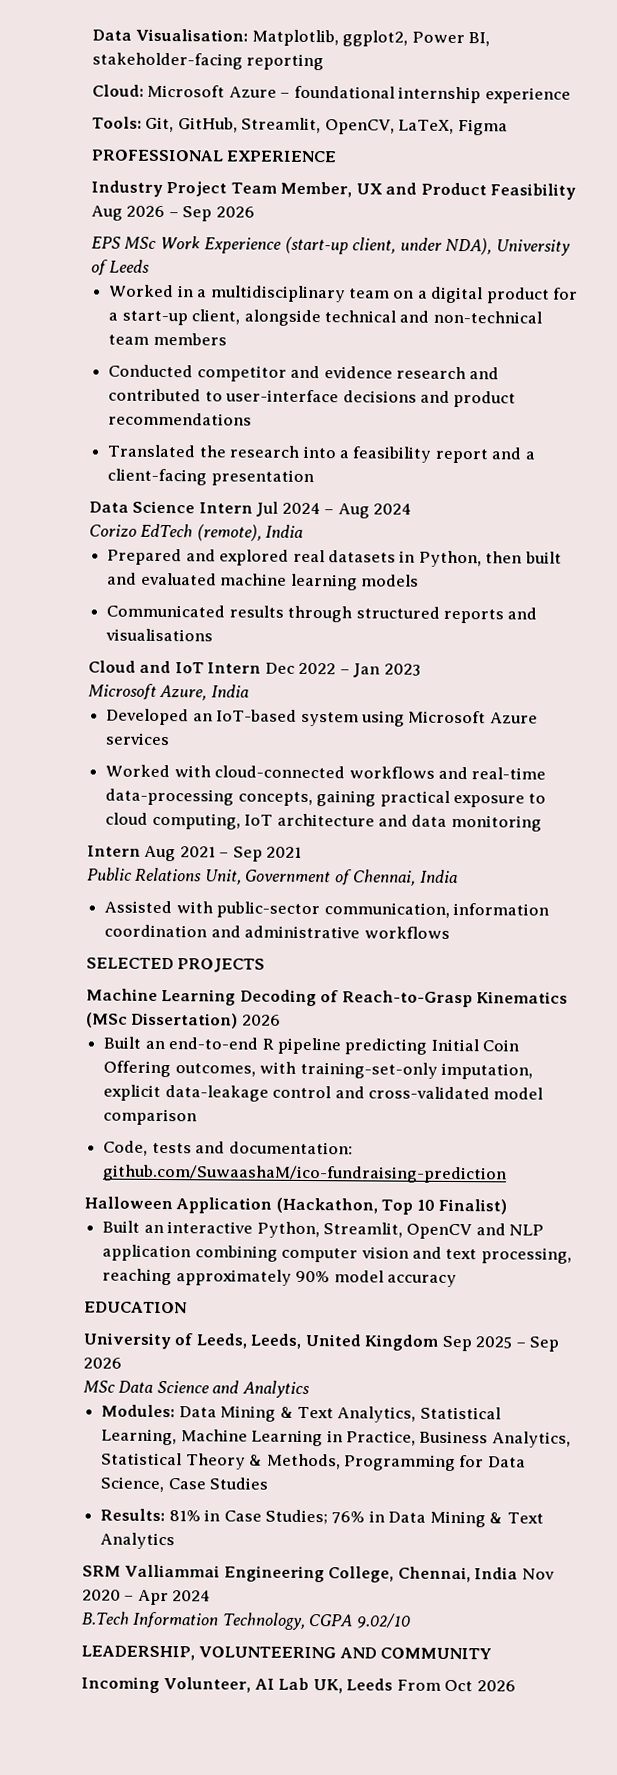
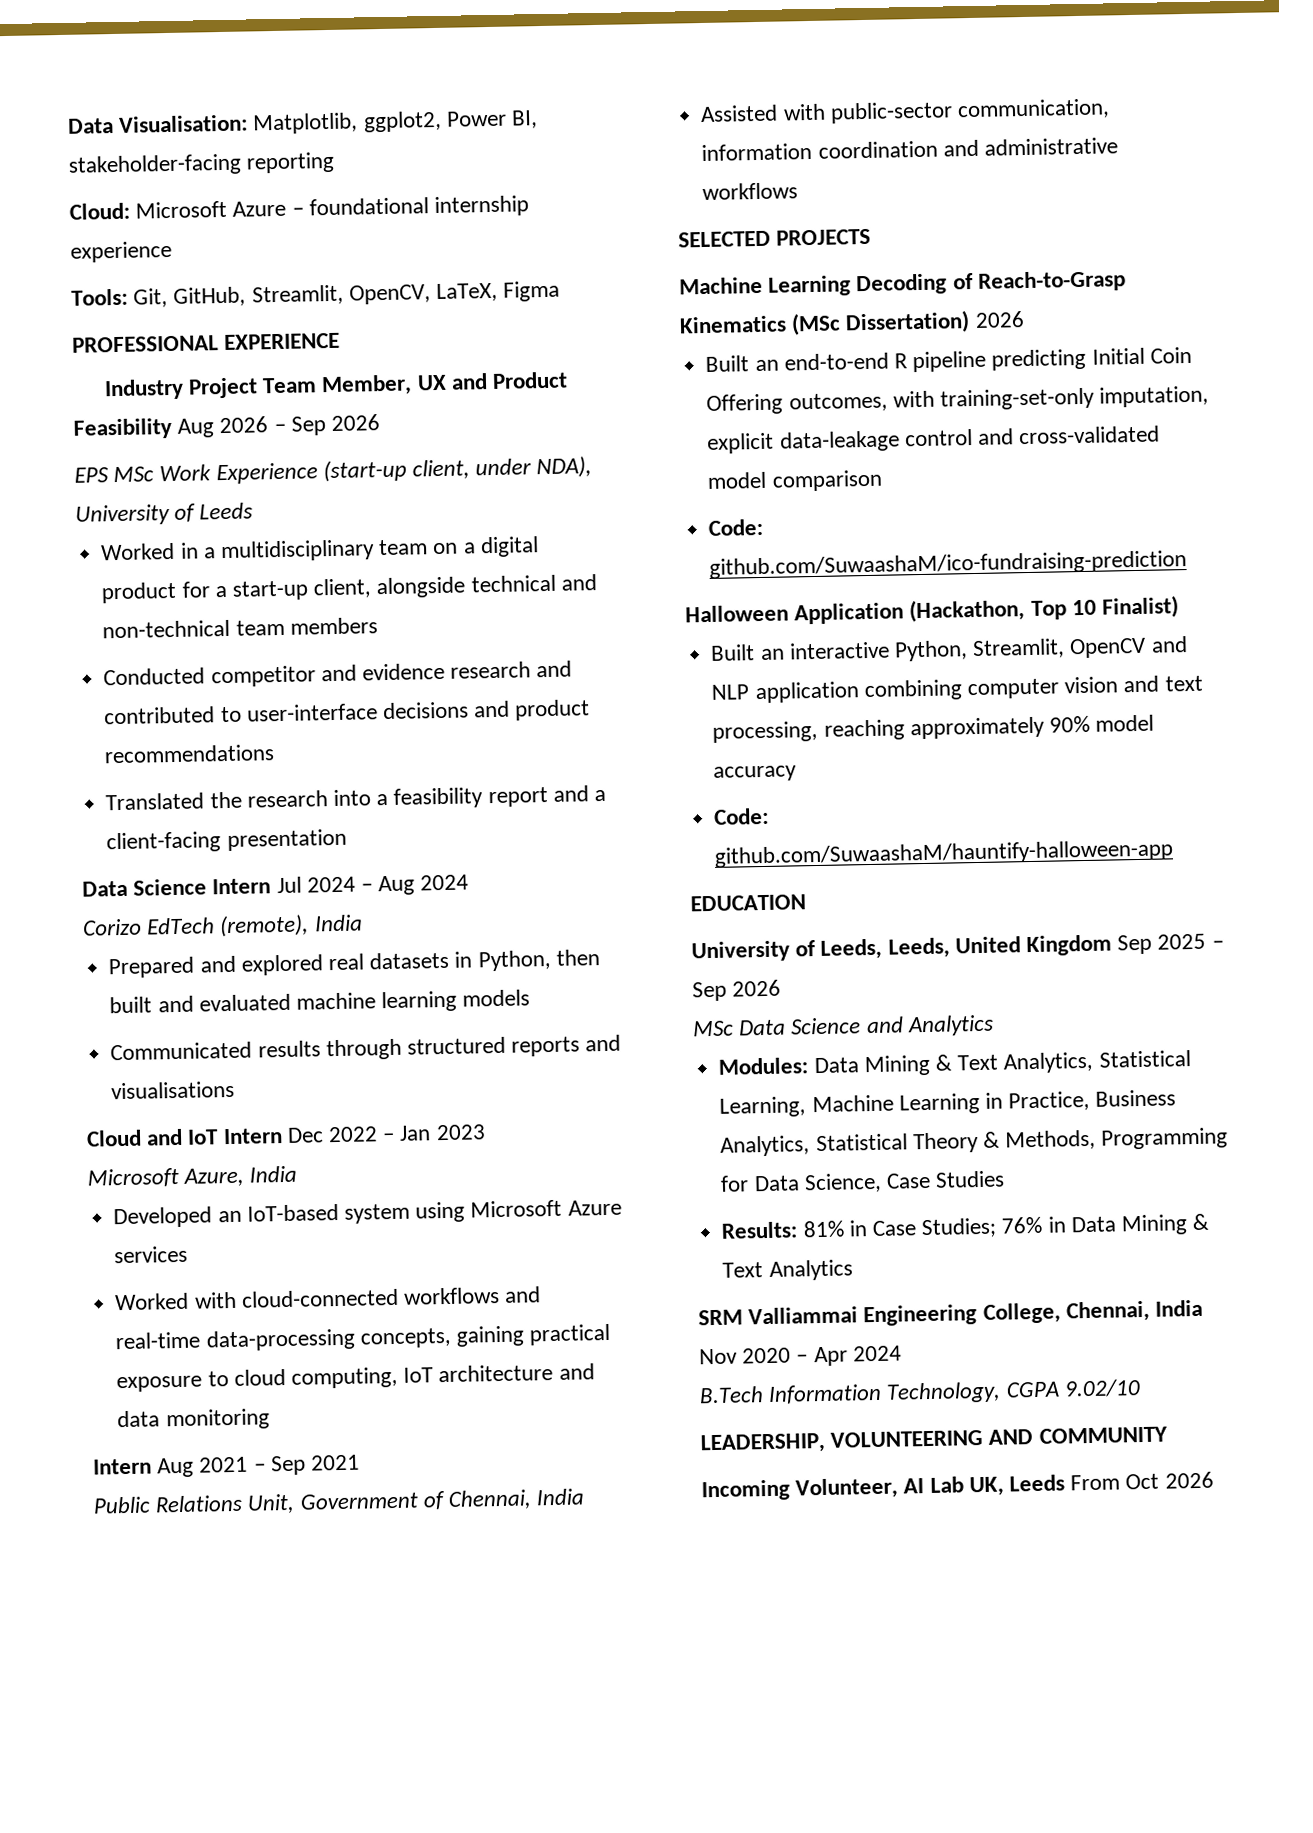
- Code, tests and documentation: github.com/SuwaashaM/ico-fundraising-prediction
+ Code: github.com/SuwaashaM/ico-fundraising-prediction
+ Code: github.com/SuwaashaM/hauntify-halloween-app

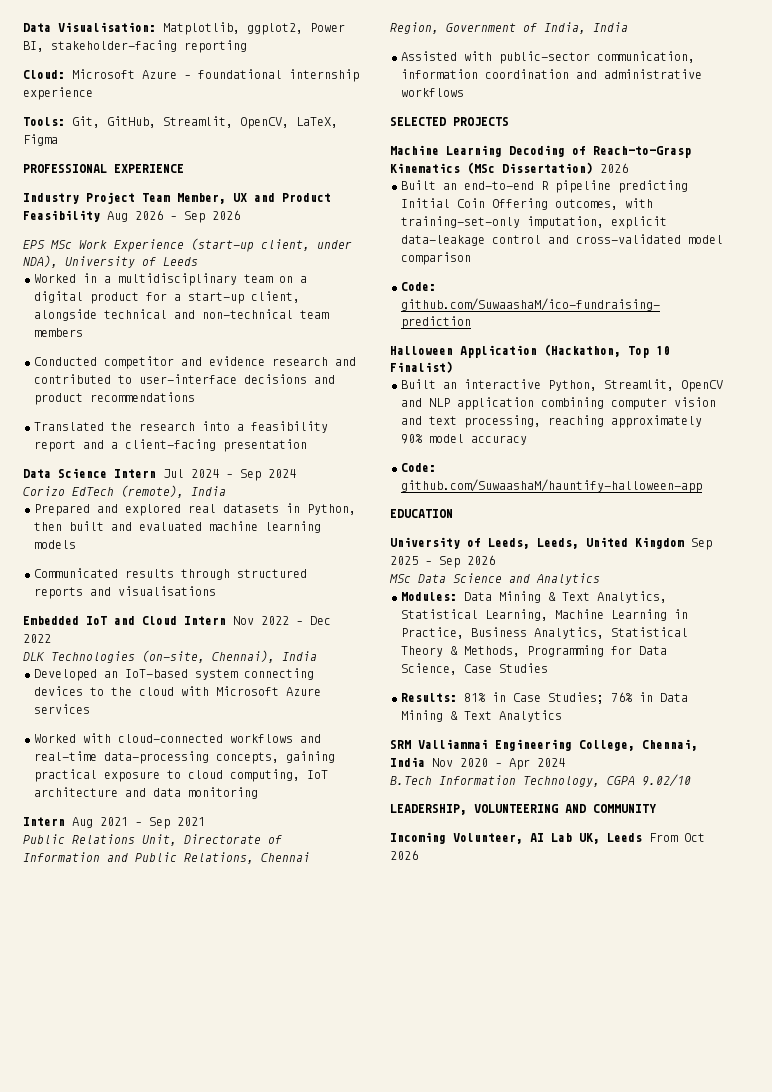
- Data Science Intern Jul 2024 – Aug 2024
+ Data Science Intern Jul 2024 – Sep 2024
- Cloud and IoT Intern Dec 2022 – Jan 2023
- Microsoft Azure, India
+ Embedded IoT and Cloud Intern Nov 2022 – Dec 2022
+ DLK Technologies (on-site, Chennai), India
- Developed an IoT-based system using Microsoft Azure services
+ Developed an IoT-based system connecting devices to the cloud with Microsoft Azure services
- Public Relations Unit, Government of Chennai, India
+ Public Relations Unit, Directorate of Information and Public Relations, Chennai Region, Government of India, India

